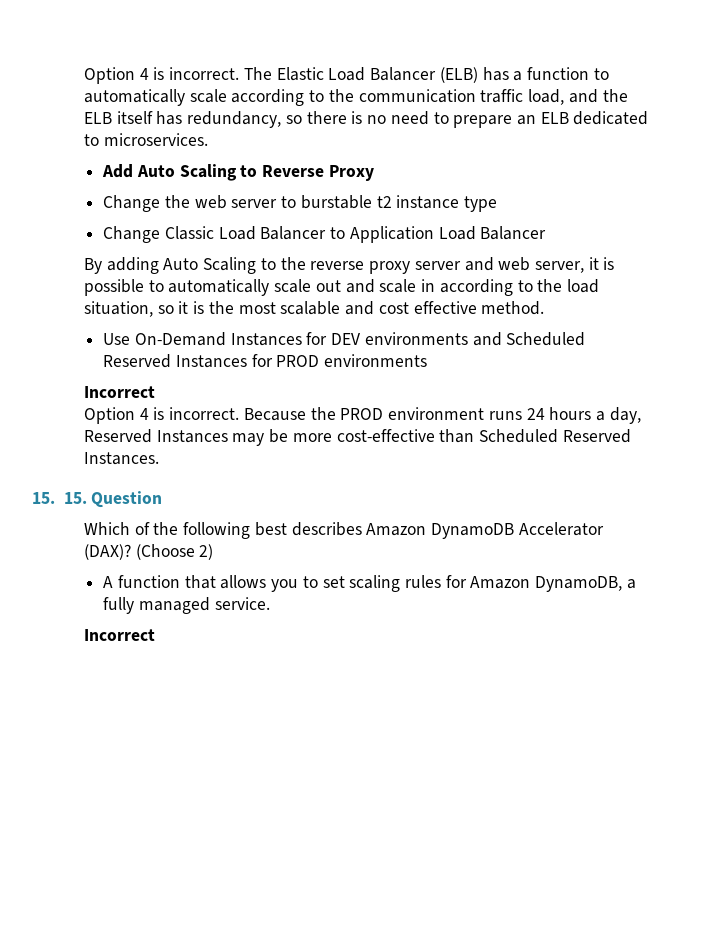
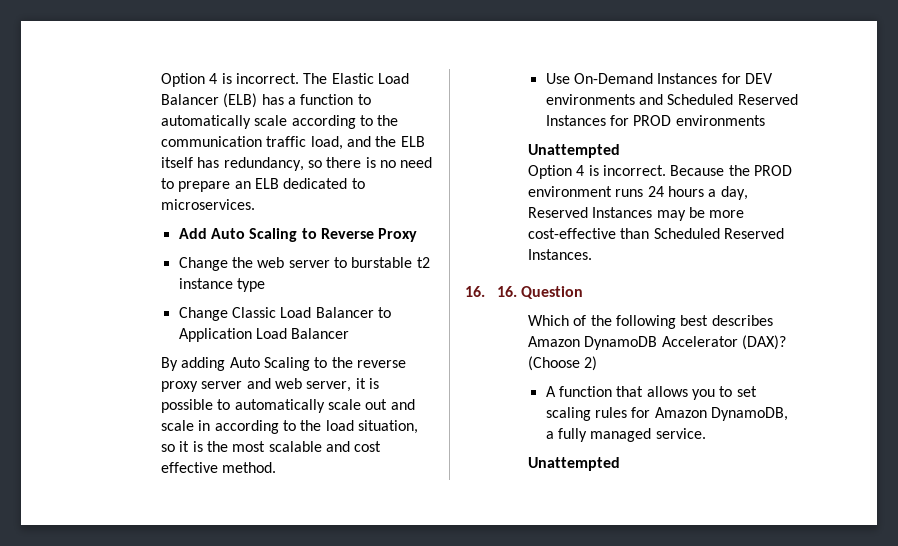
  Use On-Demand Instances for DEV environments and Scheduled Reserved Instances for PROD environments
- Incorrect
+ Unattempted
- 15. 15. Question
+ 16. 16. Question
  A function that allows you to set scaling rules for Amazon DynamoDB, a fully managed service.
- Incorrect
+ Unattempted

